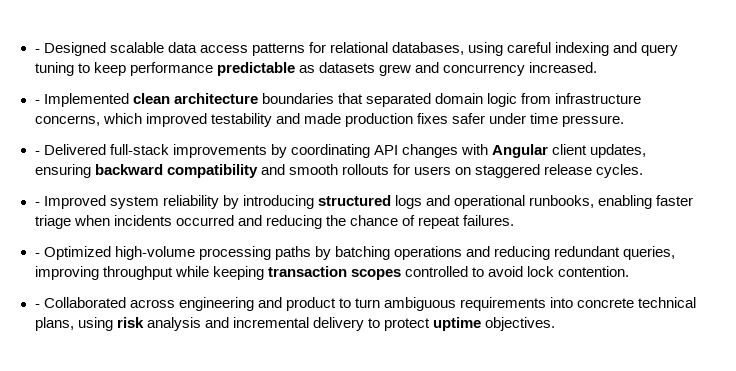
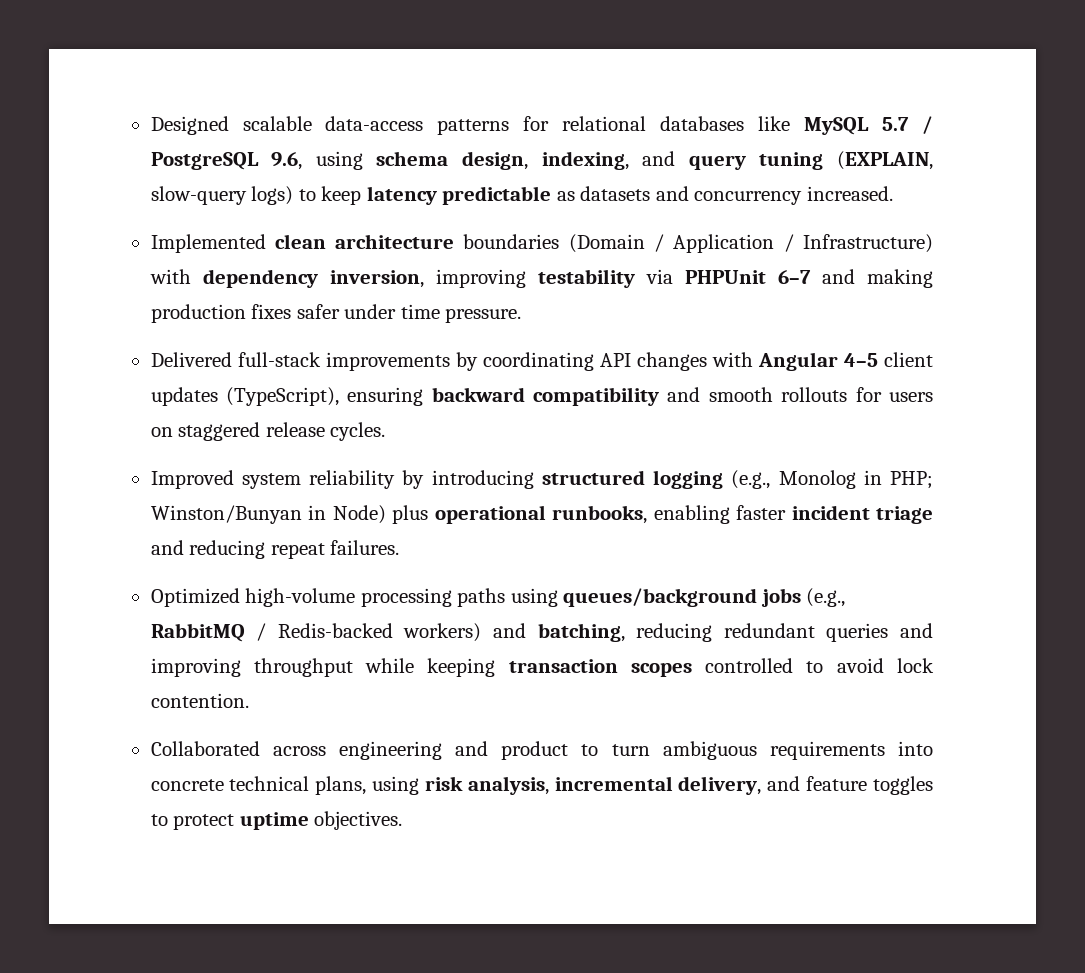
- - Designed scalable data access patterns for relational databases, using careful indexing and query tuning to keep performance predictable as datasets grew and concurrency increased.
+ Designed scalable data-access patterns for relational databases like MySQL 5.7 / PostgreSQL 9.6, using schema design, indexing, and query tuning (EXPLAIN, slow-query logs) to keep latency predictable as datasets and concurrency increased.
- - Implemented clean architecture boundaries that separated domain logic from infrastructure concerns, which improved testability and made production fixes safer under time pressure.
+ Implemented clean architecture boundaries (Domain / Application / Infrastructure) with dependency inversion, improving testability via PHPUnit 6–7 and making production fixes safer under time pressure.
- - Delivered full-stack improvements by coordinating API changes with Angular client updates, ensuring backward compatibility and smooth rollouts for users on staggered release cycles.
+ Delivered full-stack improvements by coordinating API changes with Angular 4–5 client updates (TypeScript), ensuring backward compatibility and smooth rollouts for users on staggered release cycles.
- - Improved system reliability by introducing structured logs and operational runbooks, enabling faster triage when incidents occurred and reducing the chance of repeat failures.
+ Improved system reliability by introducing structured logging (e.g., Monolog in PHP; Winston/Bunyan in Node) plus operational runbooks, enabling faster incident triage and reducing repeat failures.
- - Optimized high-volume processing paths by batching operations and reducing redundant queries, improving throughput while keeping transaction scopes controlled to avoid lock contention.
+ Optimized high-volume processing paths using queues/background jobs (e.g., RabbitMQ / Redis-backed workers) and batching, reducing redundant queries and improving throughput while keeping transaction scopes controlled to avoid lock contention.
- - Collaborated across engineering and product to turn ambiguous requirements into concrete technical plans, using risk analysis and incremental delivery to protect uptime objectives.
+ Collaborated across engineering and product to turn ambiguous requirements into concrete technical plans, using risk analysis, incremental delivery, and feature toggles to protect uptime objectives.

